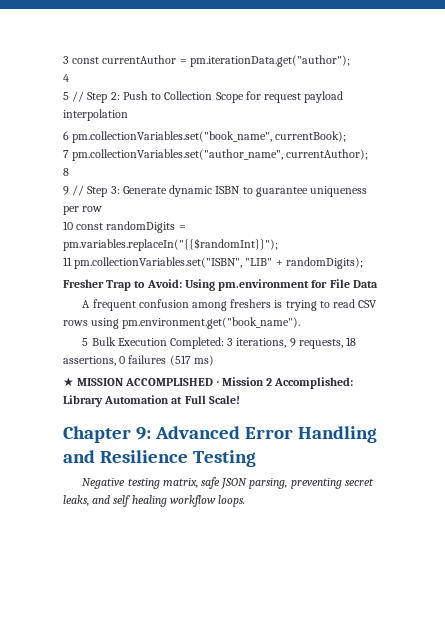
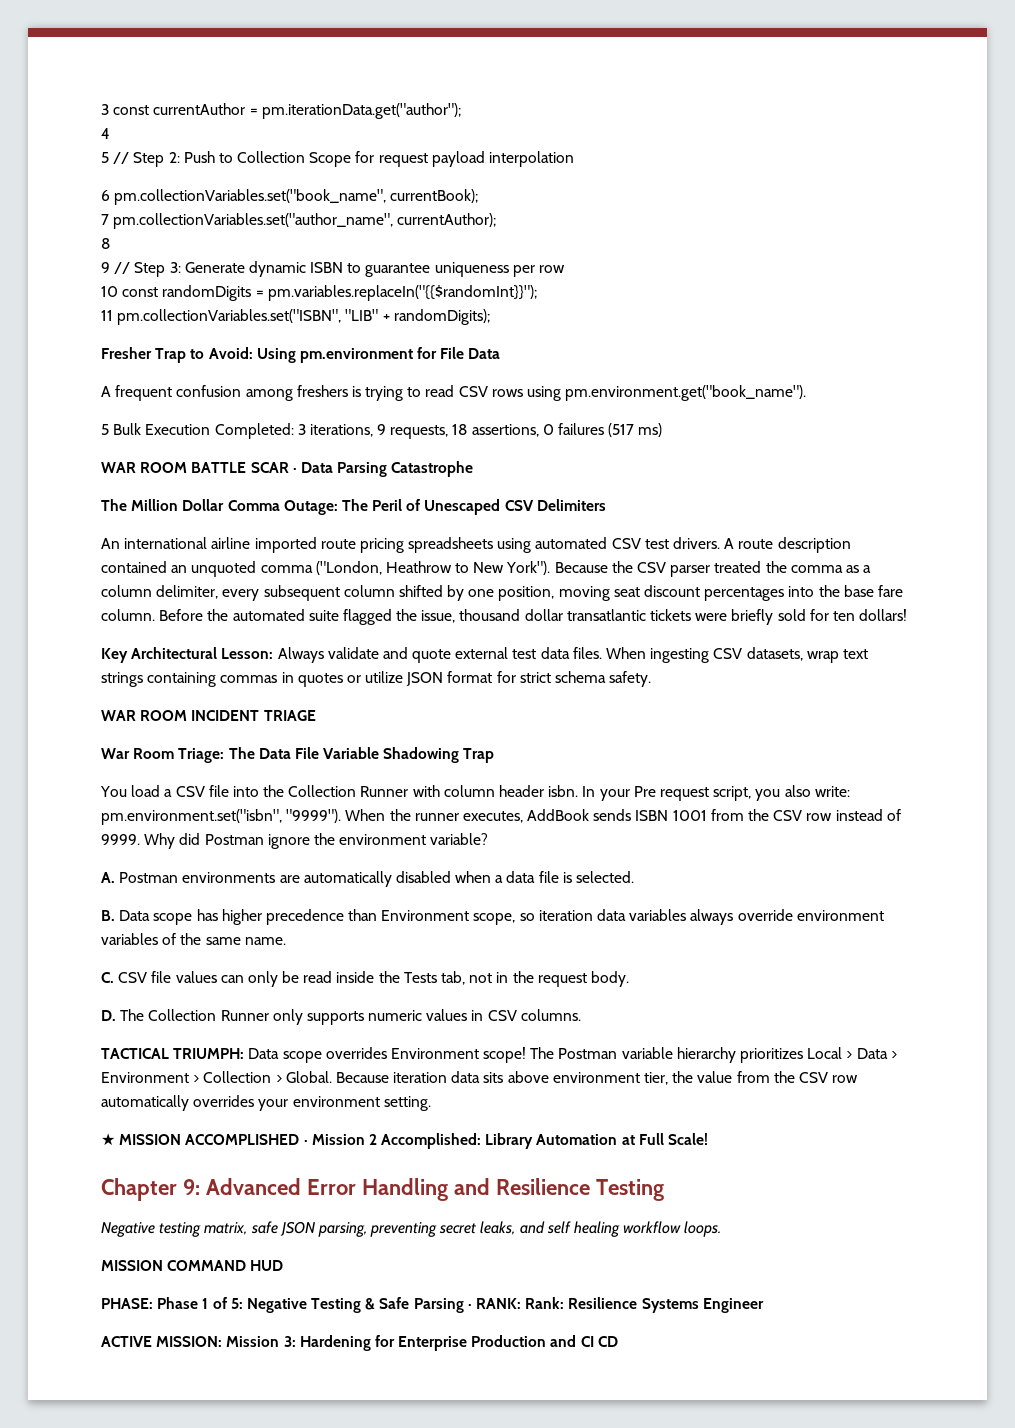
+ WAR ROOM BATTLE SCAR · Data Parsing Catastrophe
+ The Million Dollar Comma Outage: The Peril of Unescaped CSV Delimiters
+ An international airline imported route pricing spreadsheets using automated CSV test drivers. A route description contained an unquoted comma ("London, Heathrow to New York"). Because the CSV parser treated the comma as a column delimiter, every subsequent column shifted by one position, moving seat discount percentages into the base fare column. Before the automated suite flagged the issue, thousand dollar transatlantic tickets were briefly sold for ten dollars!
+ Key Architectural Lesson: Always validate and quote external test data files. When ingesting CSV datasets, wrap text strings containing commas in quotes or utilize JSON format for strict schema safety.
+ WAR ROOM INCIDENT TRIAGE
+ War Room Triage: The Data File Variable Shadowing Trap
+ You load a CSV file into the Collection Runner with column header isbn. In your Pre request script, you also write: pm.environment.set("isbn", "9999"). When the runner executes, AddBook sends ISBN 1001 from the CSV row instead of 9999. Why did Postman ignore the environment variable?
+ A. Postman environments are automatically disabled when a data file is selected.
+ B. Data scope has higher precedence than Environment scope, so iteration data variables always override environment variables of the same name.
+ C. CSV file values can only be read inside the Tests tab, not in the request body.
+ D. The Collection Runner only supports numeric values in CSV columns.
+ TACTICAL TRIUMPH: Data scope overrides Environment scope! The Postman variable hierarchy prioritizes Local > Data > Environment > Collection > Global. Because iteration data sits above environment tier, the value from the CSV row automatically overrides your environment setting.
+ MISSION COMMAND HUD
+ PHASE: Phase 1 of 5: Negative Testing & Safe Parsing · RANK: Rank: Resilience Systems Engineer
+ ACTIVE MISSION: Mission 3: Hardening for Enterprise Production and CI CD

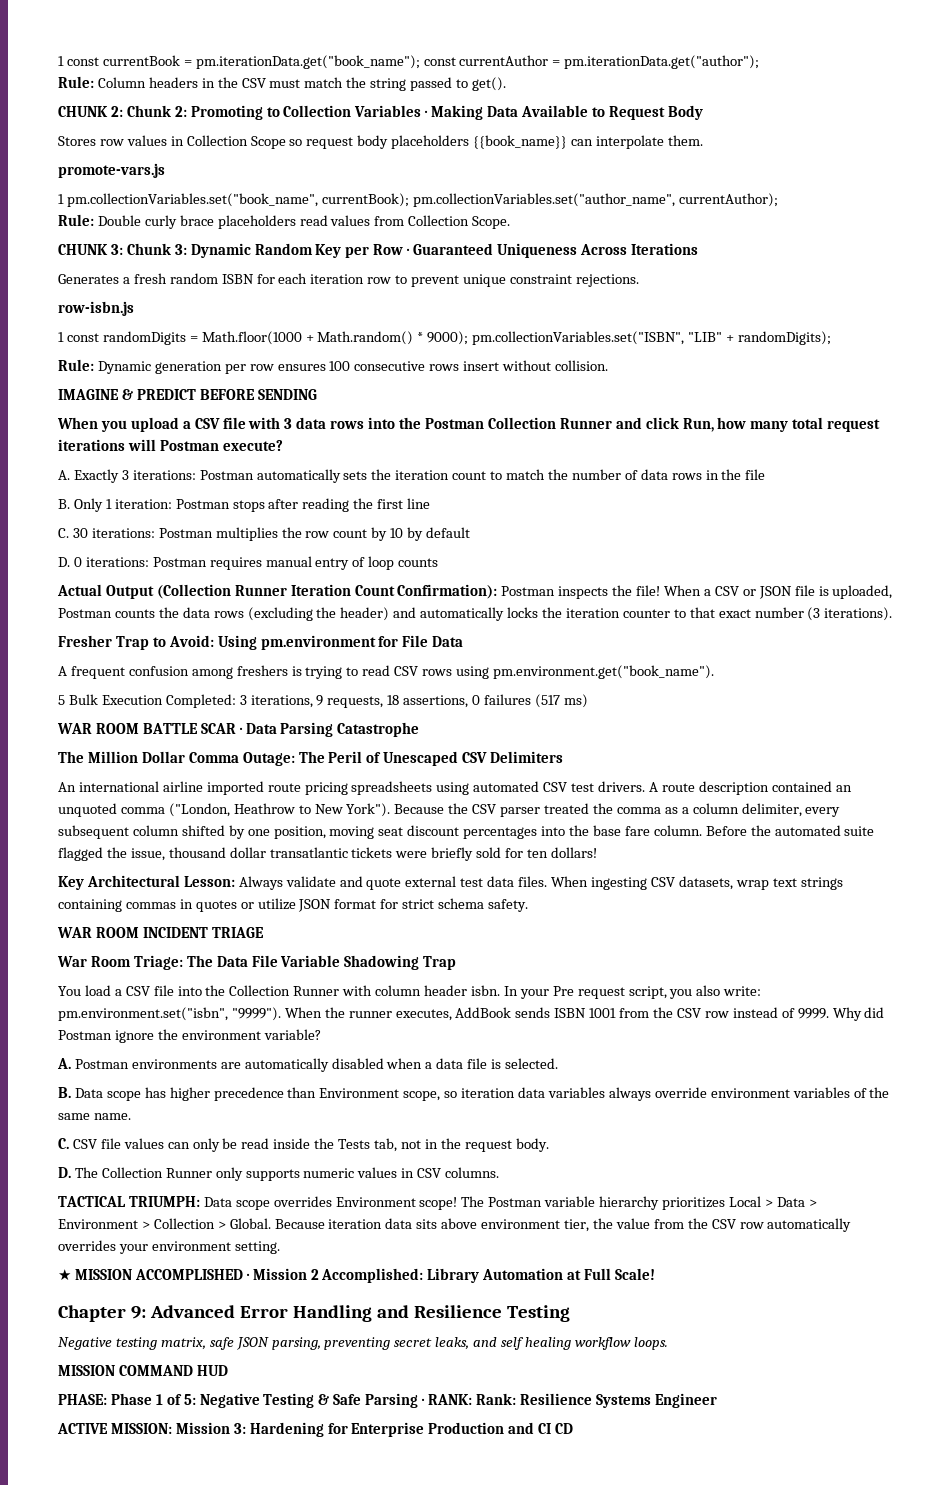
- 3 const currentAuthor = pm.iterationData.get("author");
+ 1 const currentBook = pm.iterationData.get("book_name"); const currentAuthor = pm.iterationData.get("author");
- 4
- 5 // Step 2: Push to Collection Scope for request payload interpolation
- 6 pm.collectionVariables.set("book_name", currentBook);
- 7 pm.collectionVariables.set("author_name", currentAuthor);
+ Rule: Column headers in the CSV must match the string passed to get().
+ CHUNK 2: Chunk 2: Promoting to Collection Variables · Making Data Available to Request Body
+ Stores row values in Collection Scope so request body placeholders {{book_name}} can interpolate them.
+ promote-vars.js
+ 1 pm.collectionVariables.set("book_name", currentBook); pm.collectionVariables.set("author_name", currentAuthor);
- 8
- 9 // Step 3: Generate dynamic ISBN to guarantee uniqueness per row
- 10 const randomDigits = pm.variables.replaceIn("{{$randomInt}}");
- 11 pm.collectionVariables.set("ISBN", "LIB" + randomDigits);
+ Rule: Double curly brace placeholders read values from Collection Scope.
+ CHUNK 3: Chunk 3: Dynamic Random Key per Row · Guaranteed Uniqueness Across Iterations
+ Generates a fresh random ISBN for each iteration row to prevent unique constraint rejections.
+ row-isbn.js
+ 1 const randomDigits = Math.floor(1000 + Math.random() * 9000); pm.collectionVariables.set("ISBN", "LIB" + randomDigits);
+ Rule: Dynamic generation per row ensures 100 consecutive rows insert without collision.
+ IMAGINE & PREDICT BEFORE SENDING
+ When you upload a CSV file with 3 data rows into the Postman Collection Runner and click Run, how many total request iterations will Postman execute?
+ A. Exactly 3 iterations: Postman automatically sets the iteration count to match the number of data rows in the file
+ B. Only 1 iteration: Postman stops after reading the first line
+ C. 30 iterations: Postman multiplies the row count by 10 by default
+ D. 0 iterations: Postman requires manual entry of loop counts
+ Actual Output (Collection Runner Iteration Count Confirmation): Postman inspects the file! When a CSV or JSON file is uploaded, Postman counts the data rows (excluding the header) and automatically locks the iteration counter to that exact number (3 iterations).

